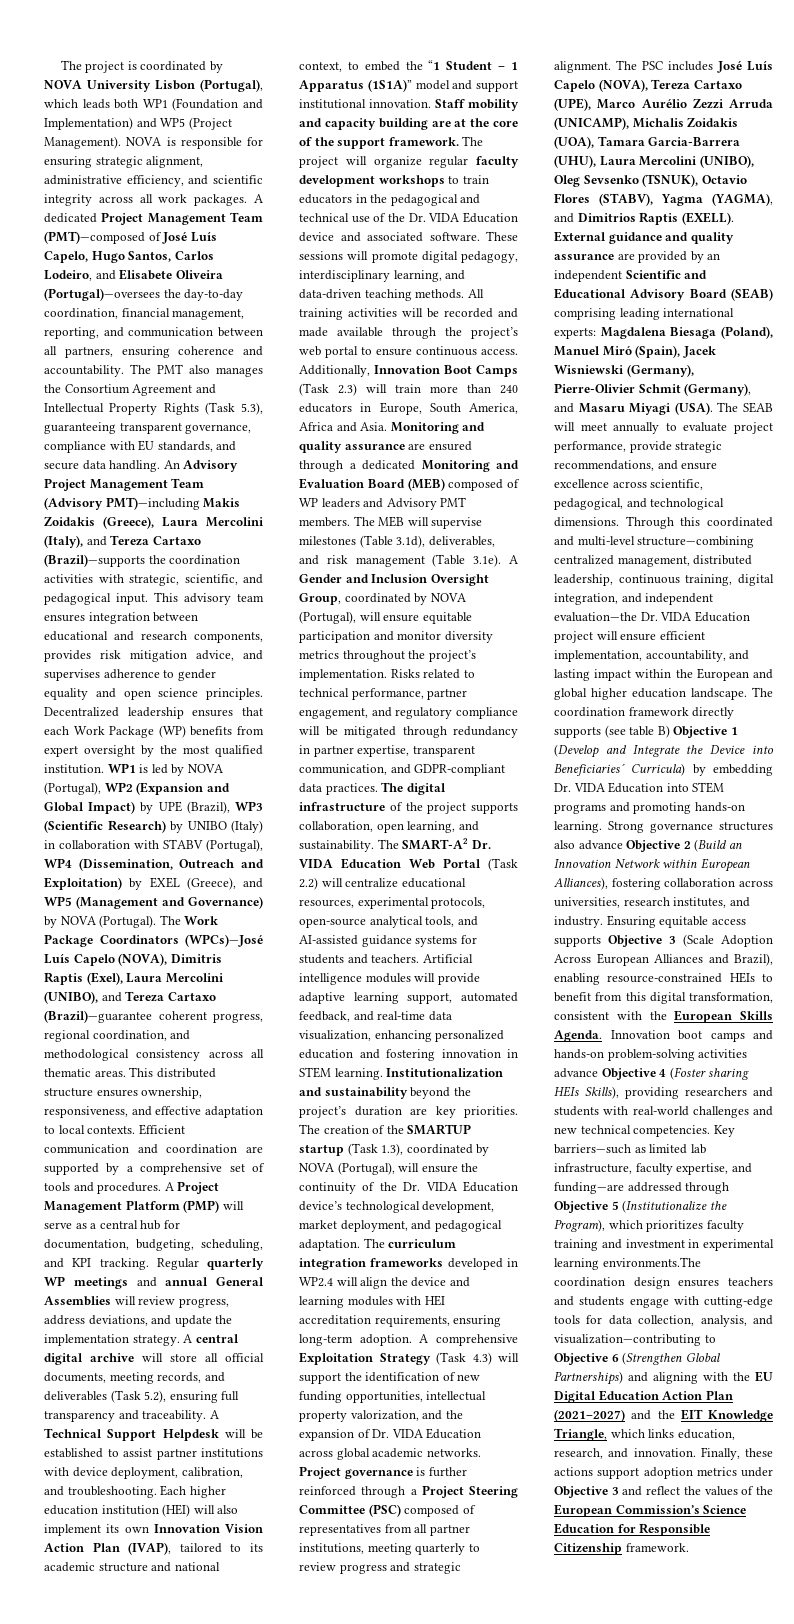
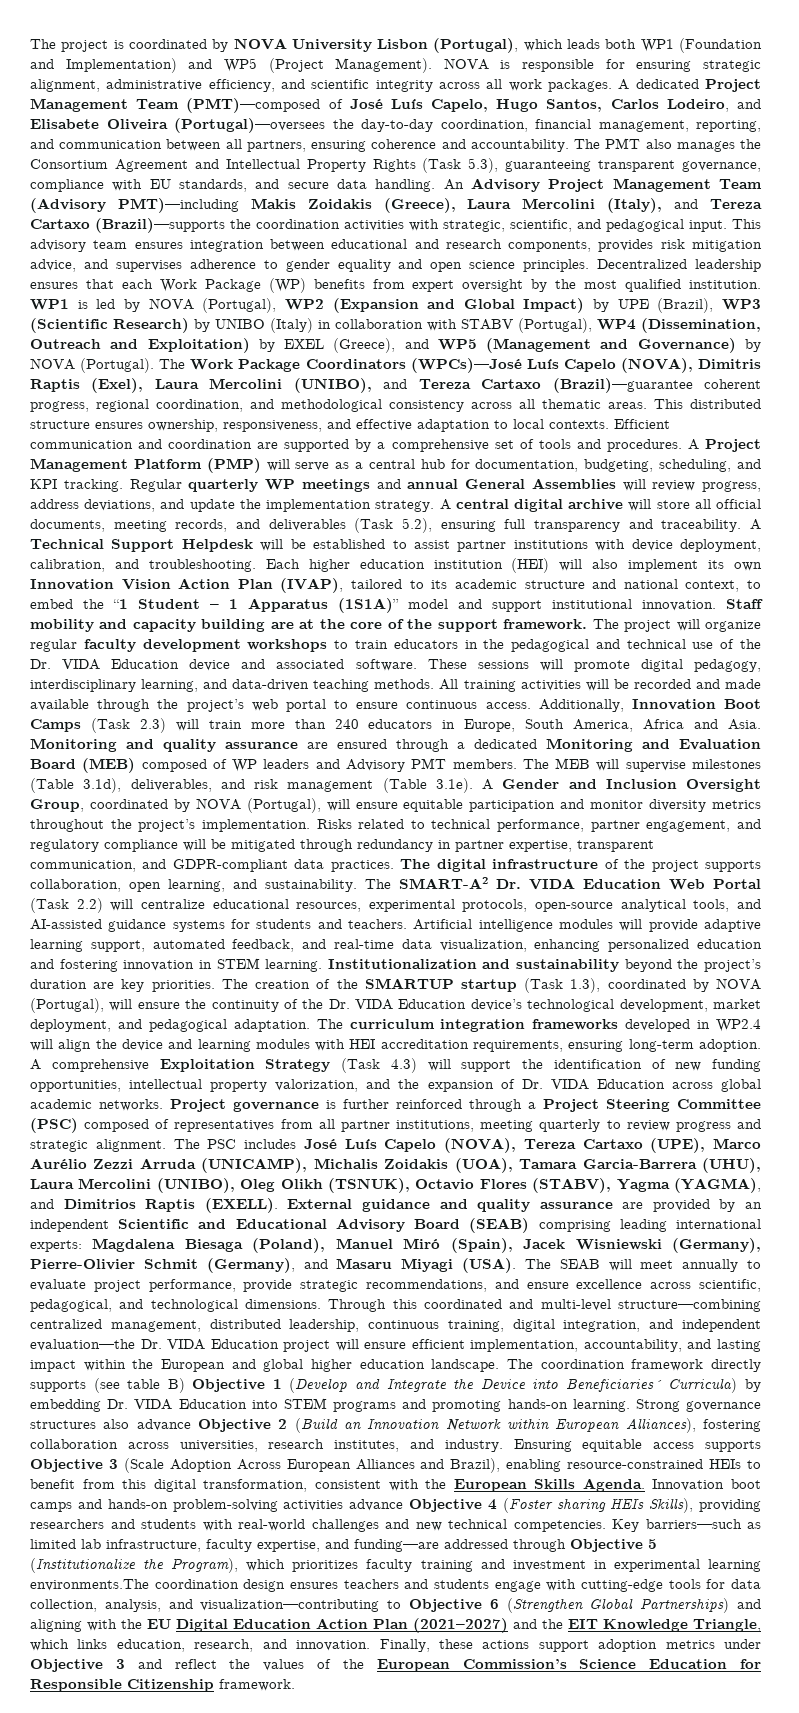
- The PSC includes José Luís Capelo (NOVA), Tereza Cartaxo (UPE), Marco Aurélio Zezzi Arruda (UNICAMP), Michalis Zoidakis (UOA), Tamara Garcia-Barrera (UHU), Laura Mercolini (UNIBO), Oleg Sevsenko (TSNUK), Octavio Flores (STABV), Yagma (YAGMA), and Dimitrios Raptis (EXELL).
+ The PSC includes José Luís Capelo (NOVA), Tereza Cartaxo (UPE), Marco Aurélio Zezzi Arruda (UNICAMP), Michalis Zoidakis (UOA), Tamara Garcia-Barrera (UHU), Laura Mercolini (UNIBO), Oleg Olikh (TSNUK), Octavio Flores (STABV), Yagma (YAGMA), and Dimitrios Raptis (EXELL).

